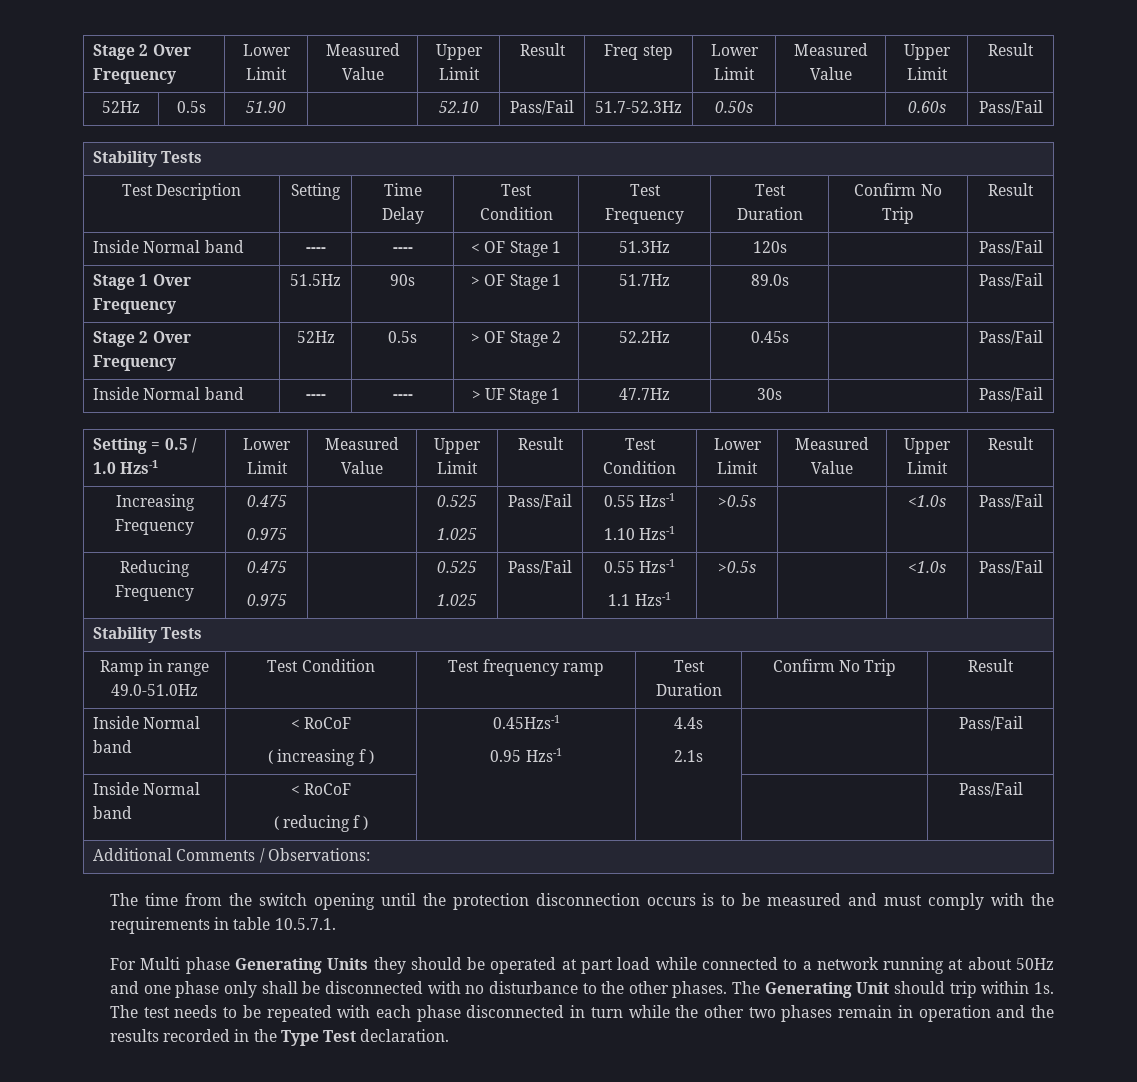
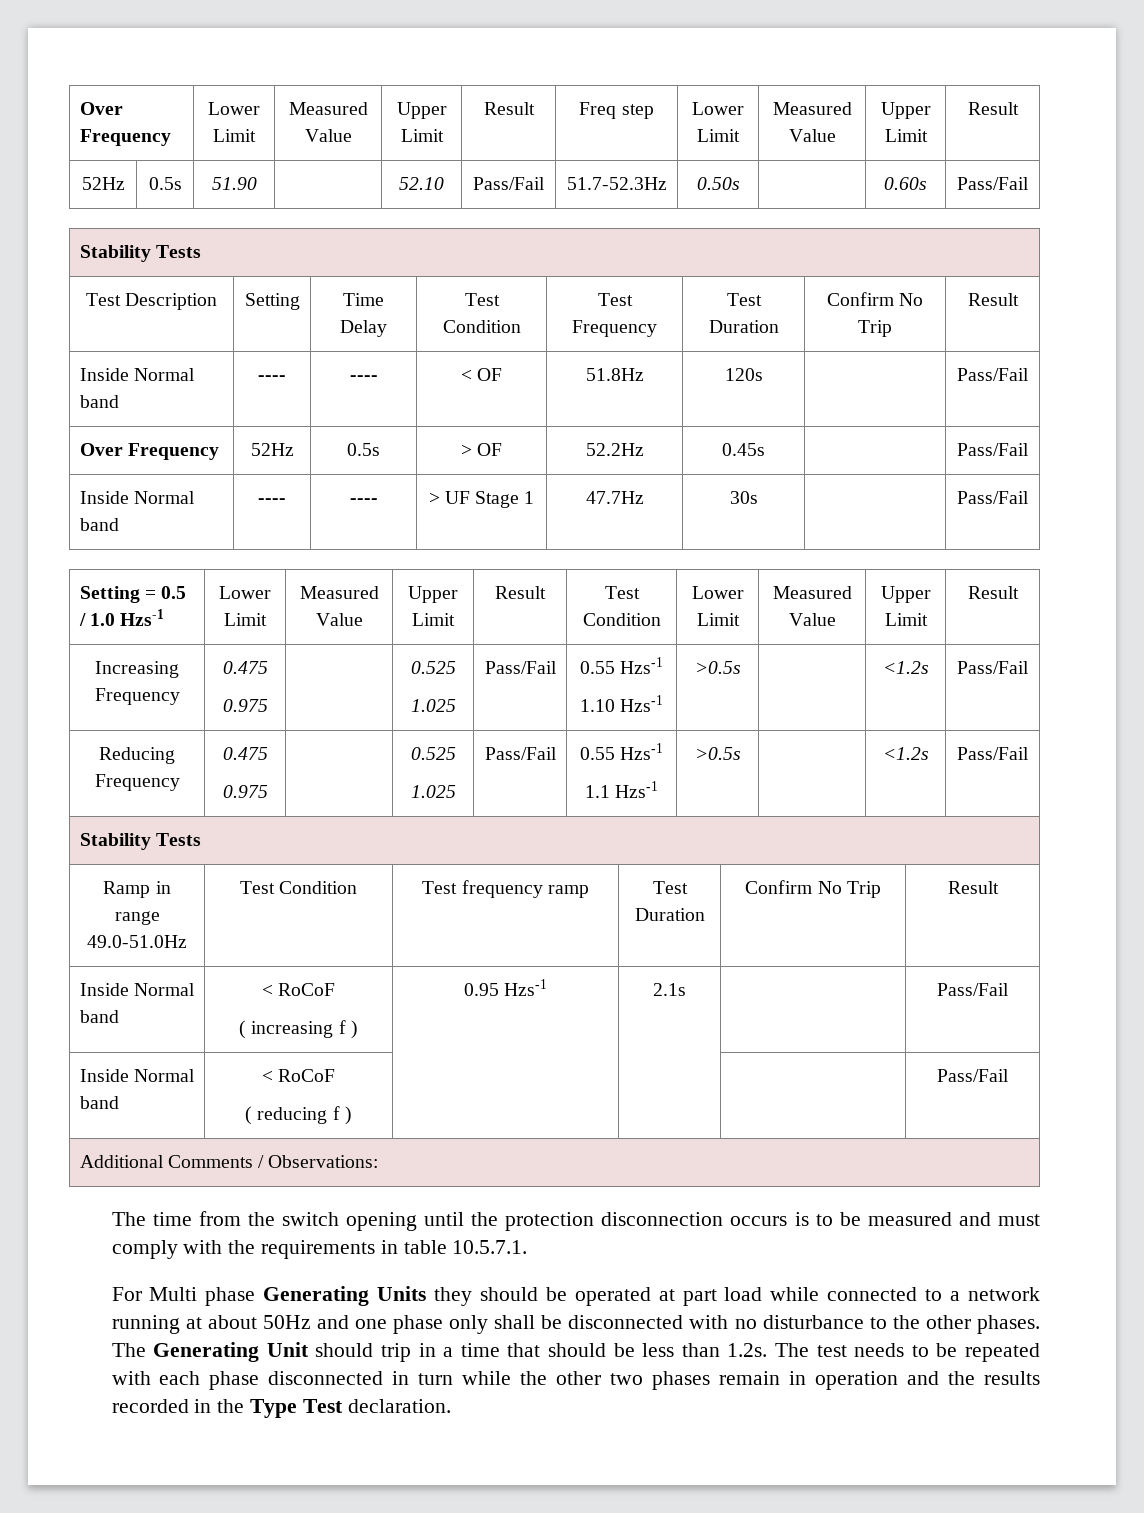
- Stage 2 Over Frequency | Lower Limit | Measured Value | Upper Limit | Result | Freq step | Lower Limit | Measured Value | Upper Limit | Result
+ Over Frequency | Lower Limit | Measured Value | Upper Limit | Result | Freq step | Lower Limit | Measured Value | Upper Limit | Result
- Inside Normal band | ---- | ---- | < OF Stage 1 | 51.3Hz | 120s | | Pass/Fail
+ Inside Normal band | ---- | ---- | < OF | 51.8Hz | 120s | | Pass/Fail
- Stage 1 Over Frequency | 51.5Hz | 90s | > OF Stage 1 | 51.7Hz | 89.0s | | Pass/Fail
- Stage 2 Over Frequency | 52Hz | 0.5s | > OF Stage 2 | 52.2Hz | 0.45s | | Pass/Fail
+ Over Frequency | 52Hz | 0.5s | > OF | 52.2Hz | 0.45s | | Pass/Fail
  Increasing Frequency | 0.475
  0.975 | | 0.525
  1.025 | Pass/Fail | 0.55 Hzs-1
- 1.10 Hzs-1 | >0.5s | | <1.0s | Pass/Fail
+ 1.10 Hzs-1 | >0.5s | | <1.2s | Pass/Fail
  Reducing Frequency | 0.475
  0.975 | | 0.525
  1.025 | Pass/Fail | 0.55 Hzs-1
- 1.1 Hzs-1 | >0.5s | | <1.0s | Pass/Fail
+ 1.1 Hzs-1 | >0.5s | | <1.2s | Pass/Fail
  Ramp in range 49.0-51.0Hz | Test Condition | Test frequency ramp | Test Duration | Confirm No Trip | Result
  Inside Normal band | < RoCoF
- ( increasing f ) | 0.45Hzs-1
- 0.95 Hzs-1 | 4.4s
- 2.1s | | Pass/Fail
+ ( increasing f ) | 0.95 Hzs-1 | 2.1s | | Pass/Fail
- The Generating Unit should trip within 1s. The test needs to be repeated with each phase disconnected in turn while the other two phases remain in operation and the results recorded in the Type Test declaration.
+ The Generating Unit should trip in a time that should be less than 1.2s. The test needs to be repeated with each phase disconnected in turn while the other two phases remain in operation and the results recorded in the Type Test declaration.

